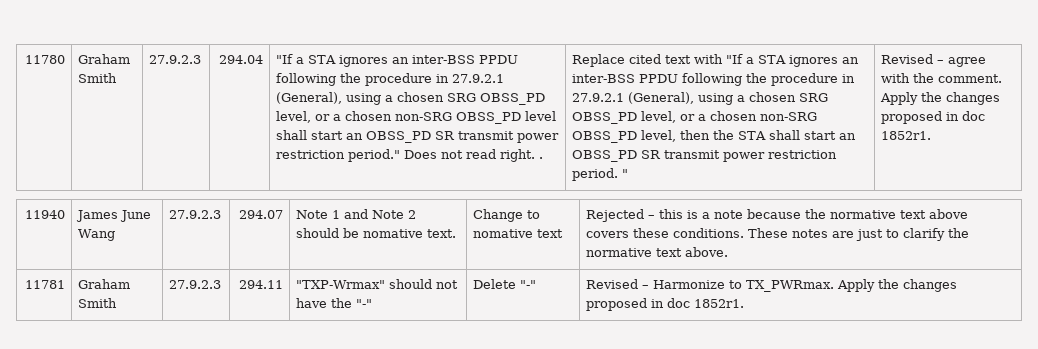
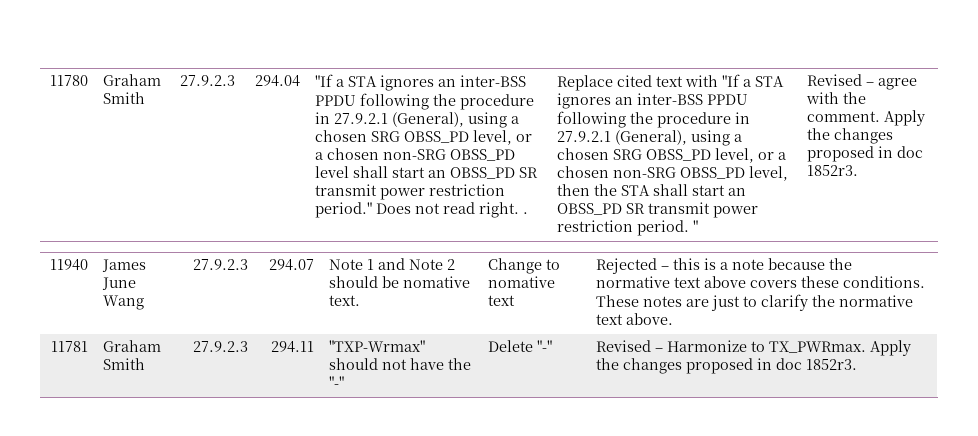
- Revised – agree with the comment. Apply the changes proposed in doc 1852r1.
+ Revised – agree with the comment. Apply the changes proposed in doc 1852r3.
- 11781 | Graham Smith | 27.9.2.3 | 294.11 | "TXP-Wrmax" should not have the "-" | Delete "-" | Revised – Harmonize to TX_PWRmax. Apply the changes proposed in doc 1852r1.
+ 11781 | Graham Smith | 27.9.2.3 | 294.11 | "TXP-Wrmax" should not have the "-" | Delete "-" | Revised – Harmonize to TX_PWRmax. Apply the changes proposed in doc 1852r3.

